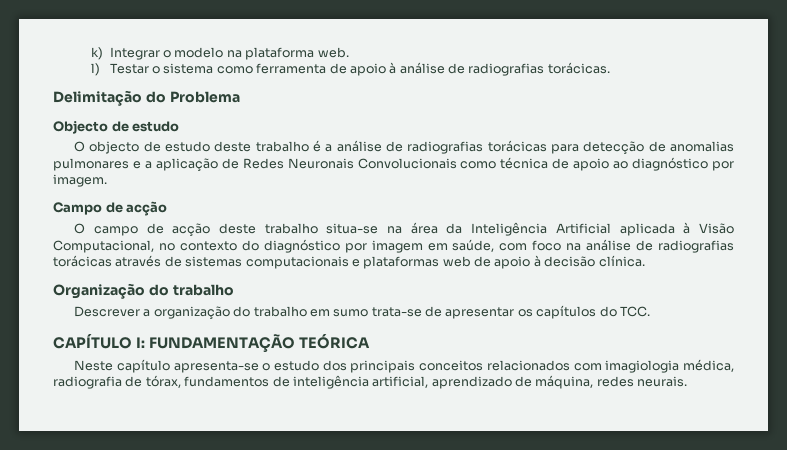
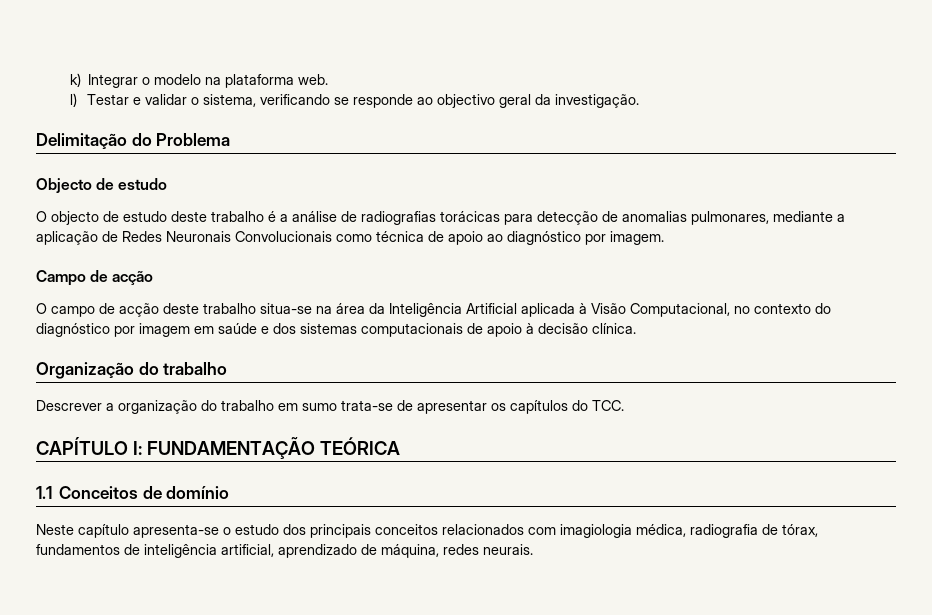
- l) Testar o sistema como ferramenta de apoio à análise de radiografias torácicas.
+ l) Testar e validar o sistema, verificando se responde ao objectivo geral da investigação.
- O objecto de estudo deste trabalho é a análise de radiografias torácicas para detecção de anomalias pulmonares e a aplicação de Redes Neuronais Convolucionais como técnica de apoio ao diagnóstico por imagem.
+ O objecto de estudo deste trabalho é a análise de radiografias torácicas para detecção de anomalias pulmonares, mediante a aplicação de Redes Neuronais Convolucionais como técnica de apoio ao diagnóstico por imagem.
- O campo de acção deste trabalho situa-se na área da Inteligência Artificial aplicada à Visão Computacional, no contexto do diagnóstico por imagem em saúde, com foco na análise de radiografias torácicas através de sistemas computacionais e plataformas web de apoio à decisão clínica.
+ O campo de acção deste trabalho situa-se na área da Inteligência Artificial aplicada à Visão Computacional, no contexto do diagnóstico por imagem em saúde e dos sistemas computacionais de apoio à decisão clínica.
+ 1.1 Conceitos de domínio

